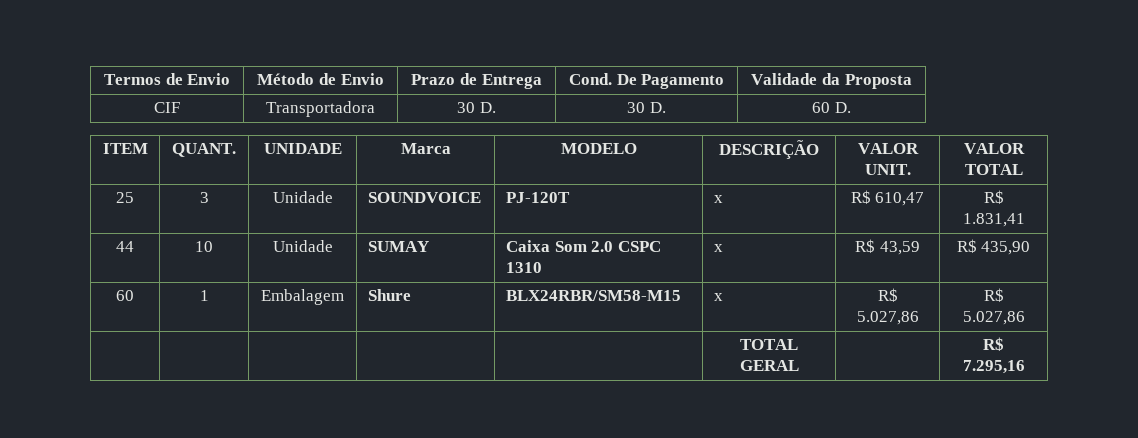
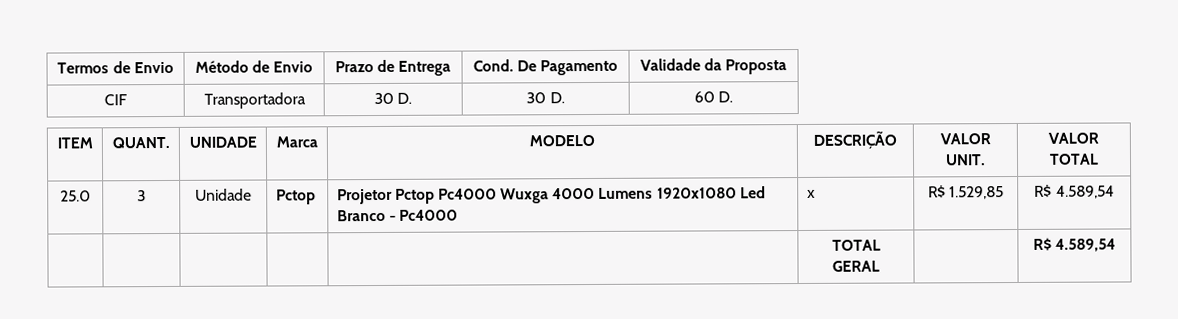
- 25 | 3 | Unidade | SOUNDVOICE | PJ-120T | x | R$ 610,47 | R$ 1.831,41
- 44 | 10 | Unidade | SUMAY | Caixa Som 2.0 CSPC 1310 | x | R$ 43,59 | R$ 435,90
- 60 | 1 | Embalagem | Shure | BLX24RBR/SM58-M15 | x | R$ 5.027,86 | R$ 5.027,86
+ 25.0 | 3 | Unidade | Pctop | Projetor Pctop Pc4000 Wuxga 4000 Lumens 1920x1080 Led Branco - Pc4000 | x | R$ 1.529,85 | R$ 4.589,54
- | | | | | TOTAL GERAL | | R$ 7.295,16
+ | | | | | TOTAL GERAL | | R$ 4.589,54

